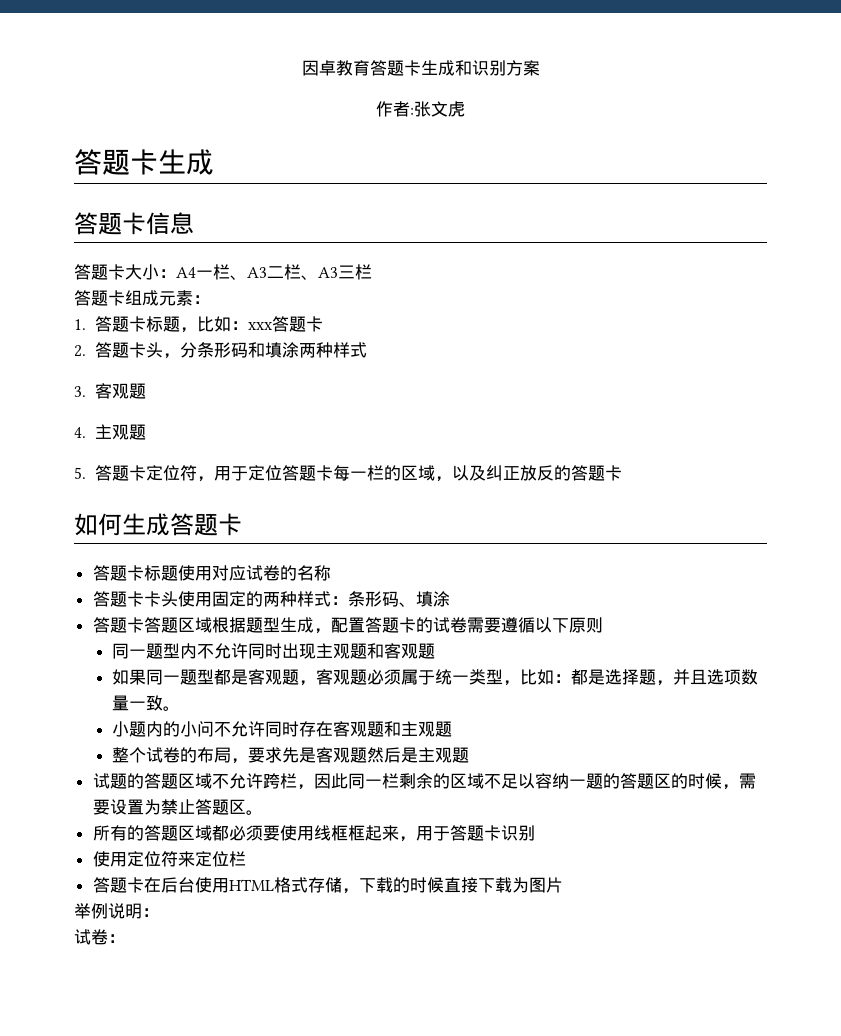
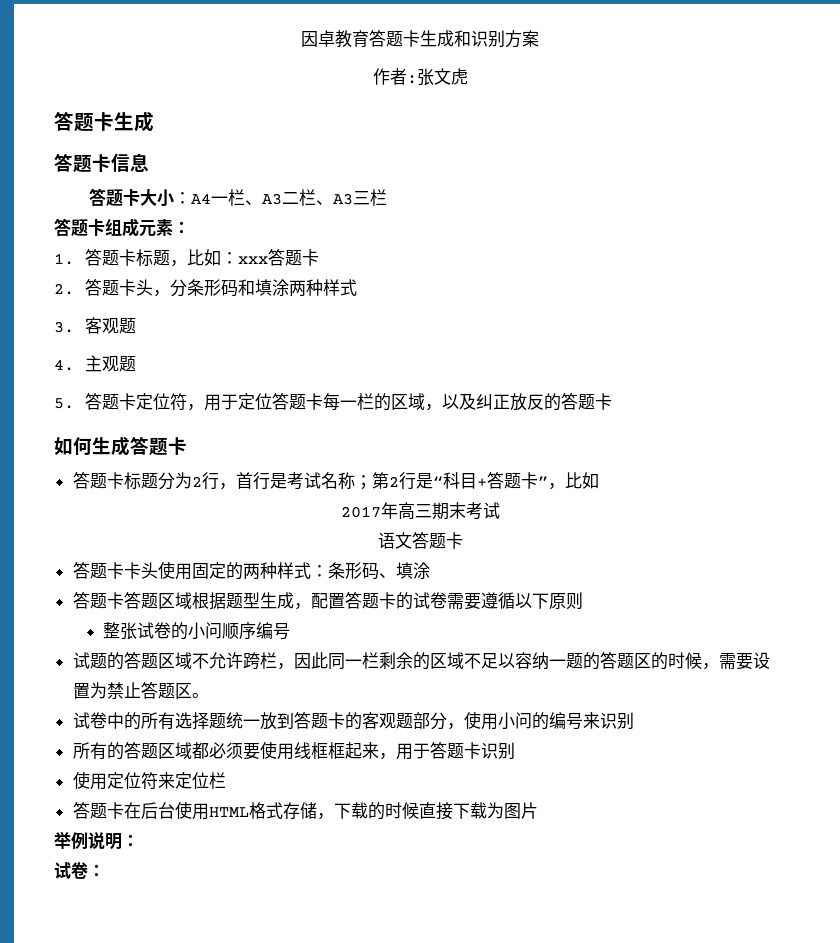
- 答题卡标题使用对应试卷的名称
+ 答题卡标题分为2行，首行是考试名称；第2行是“科目+答题卡”，比如
+ 2017年高三期末考试
+ 语文答题卡
- 同一题型内不允许同时出现主观题和客观题
- 如果同一题型都是客观题，客观题必须属于统一类型，比如：都是选择题，并且选项数量一致。
- 小题内的小问不允许同时存在客观题和主观题
- 整个试卷的布局，要求先是客观题然后是主观题
+ 整张试卷的小问顺序编号
+ 试卷中的所有选择题统一放到答题卡的客观题部分，使用小问的编号来识别

